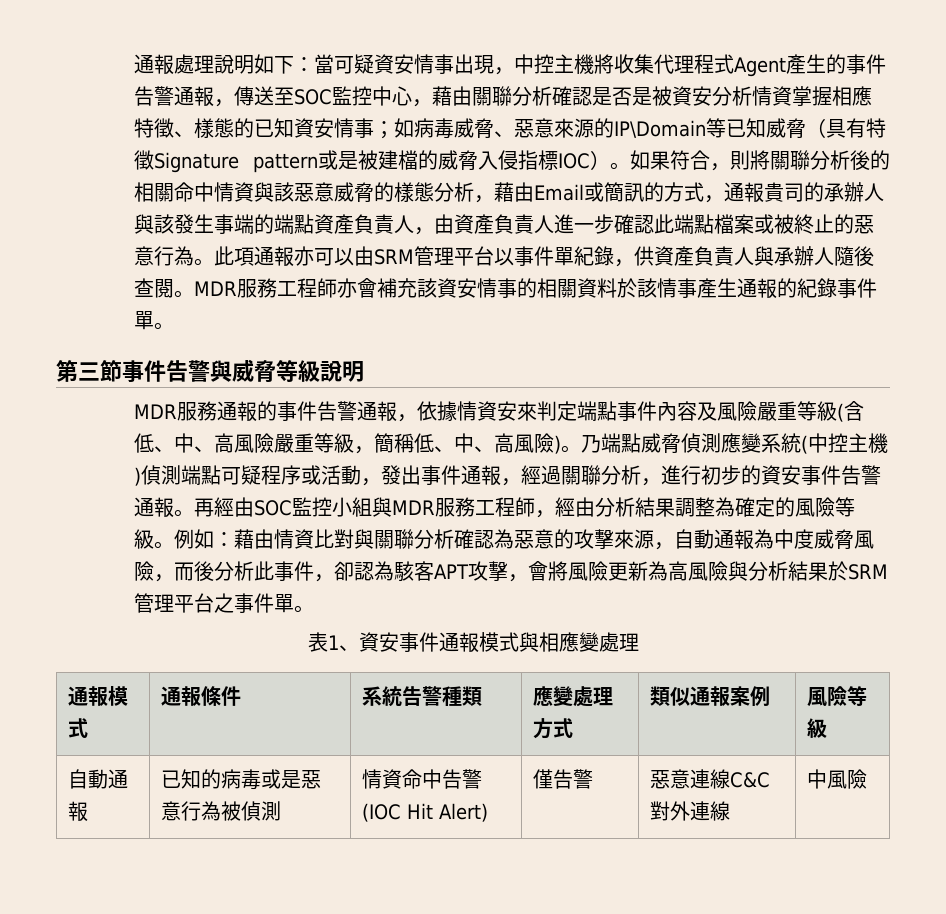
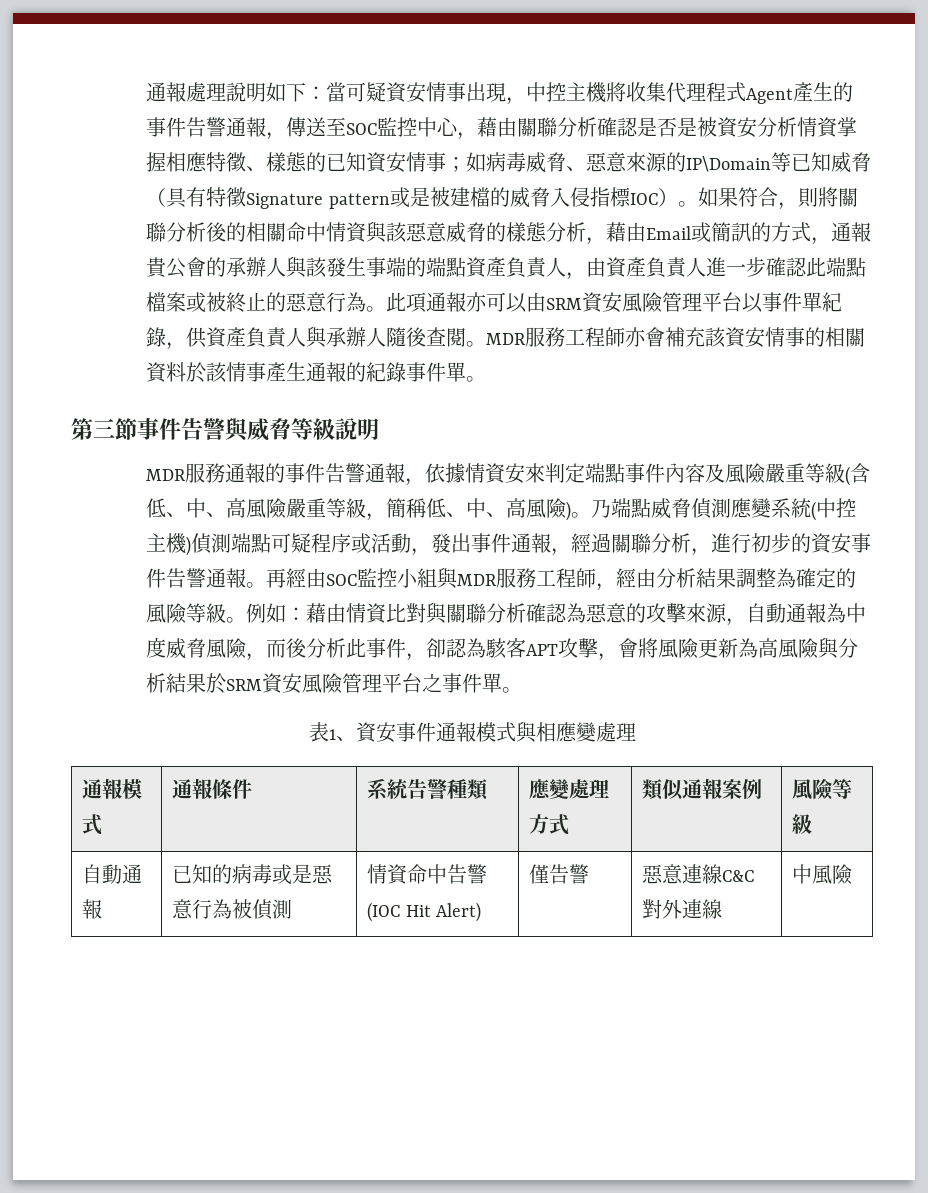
- 如果符合，則將關聯分析後的相關命中情資與該惡意威脅的樣態分析，藉由Email或簡訊的方式，通報貴司的承辦人與該發生事端的端點資產負責人，由資產負責人進一步確認此端點檔案或被終止的惡意行為。
+ 如果符合，則將關聯分析後的相關命中情資與該惡意威脅的樣態分析，藉由Email或簡訊的方式，通報貴公會的承辦人與該發生事端的端點資產負責人，由資產負責人進一步確認此端點檔案或被終止的惡意行為。
- 此項通報亦可以由SRM管理平台以事件單紀錄，供資產負責人與承辦人隨後查閱。
+ 此項通報亦可以由SRM資安風險管理平台以事件單紀錄，供資產負責人與承辦人隨後查閱。
- 例如：藉由情資比對與關聯分析確認為惡意的攻擊來源，自動通報為中度威脅風險，而後分析此事件，卻認為駭客APT攻擊，會將風險更新為高風險與分析結果於SRM管理平台之事件單。
+ 例如：藉由情資比對與關聯分析確認為惡意的攻擊來源，自動通報為中度威脅風險，而後分析此事件，卻認為駭客APT攻擊，會將風險更新為高風險與分析結果於SRM資安風險管理平台之事件單。

